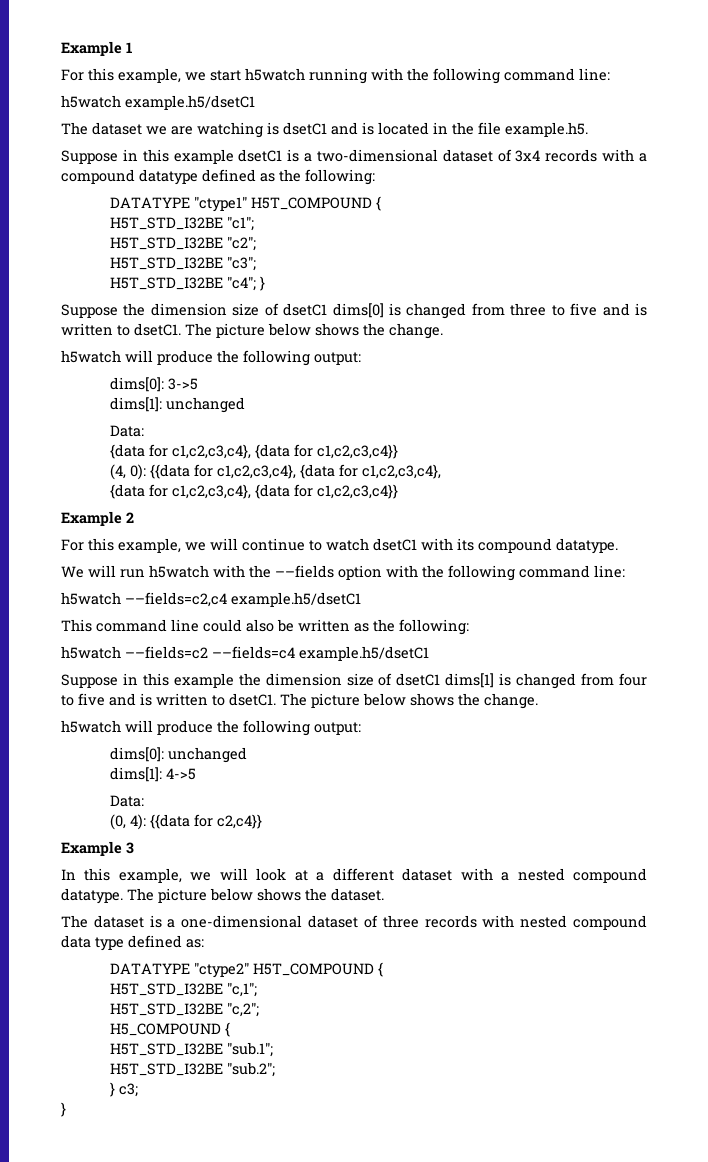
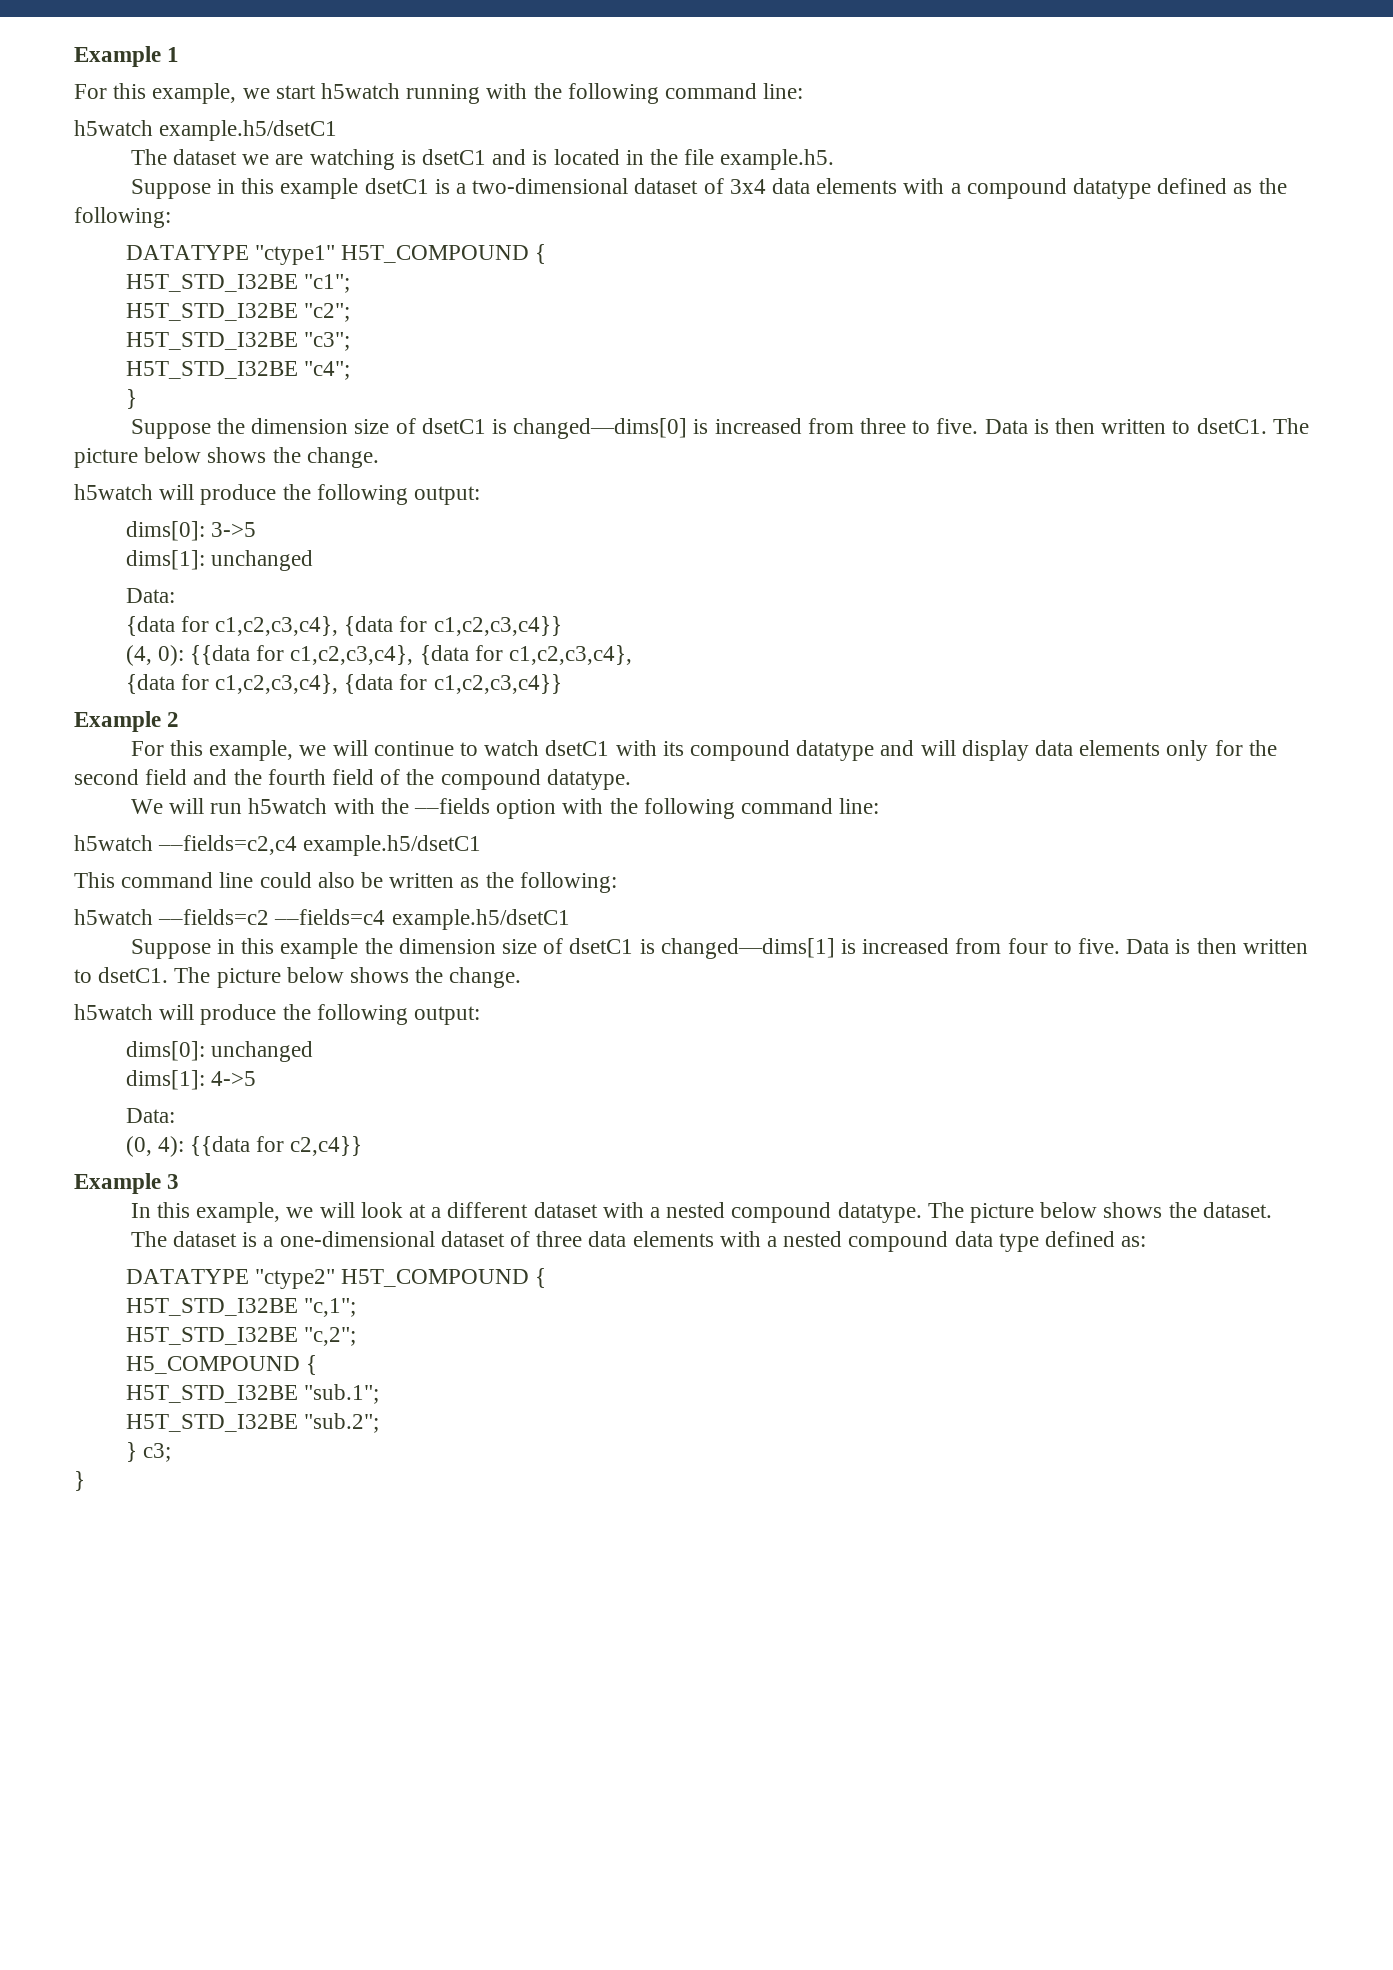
- Suppose in this example dsetC1 is a two-dimensional dataset of 3x4 records with a compound datatype defined as the following:
+ Suppose in this example dsetC1 is a two-dimensional dataset of 3x4 data elements with a compound datatype defined as the following:
- H5T_STD_I32BE "c4"; }
+ H5T_STD_I32BE "c4";
+ }
- Suppose the dimension size of dsetC1 dims[0] is changed from three to five and is written to dsetC1.
+ Suppose the dimension size of dsetC1 is changed—dims[0] is increased from three to five. Data is then written to dsetC1.
- For this example, we will continue to watch dsetC1 with its compound datatype.
+ For this example, we will continue to watch dsetC1 with its compound datatype and will display data elements only for the second field and the fourth field of the compound datatype.
- Suppose in this example the dimension size of dsetC1 dims[1] is changed from four to five and is written to dsetC1.
+ Suppose in this example the dimension size of dsetC1 is changed—dims[1] is increased from four to five. Data is then written to dsetC1.
- The dataset is a one-dimensional dataset of three records with nested compound data type defined as:
+ The dataset is a one-dimensional dataset of three data elements with a nested compound data type defined as:

